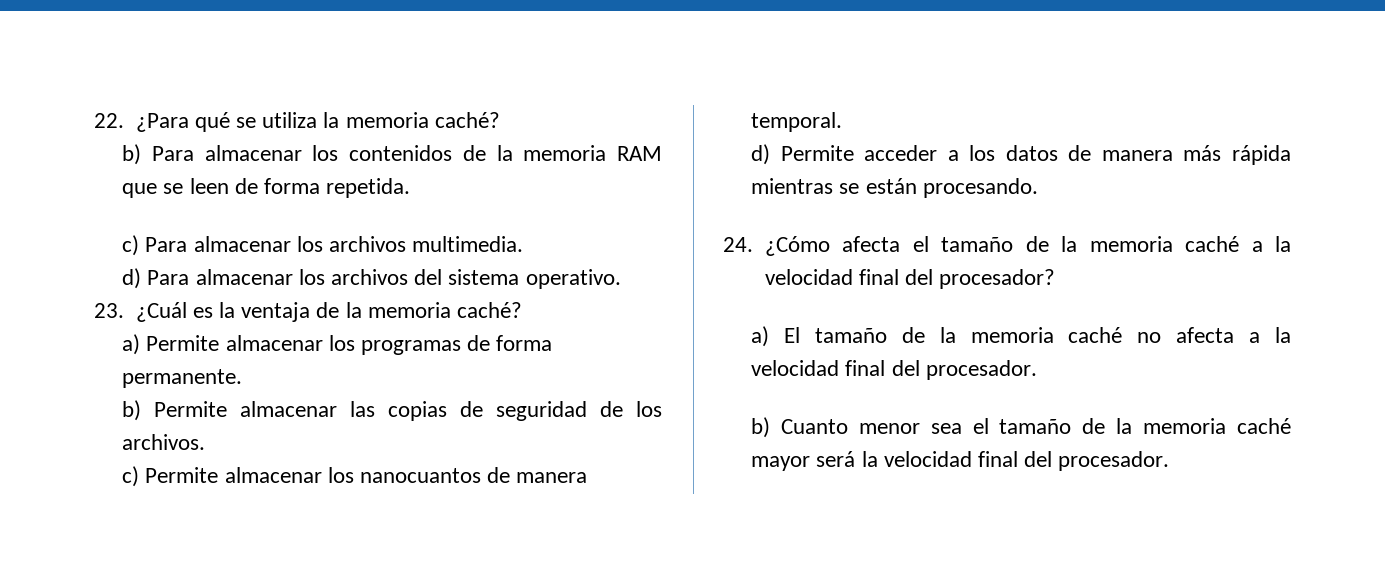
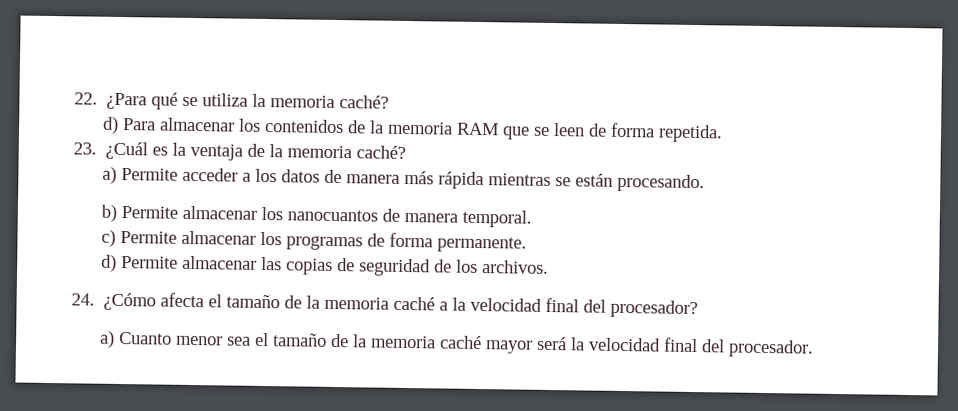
- b) Para almacenar los contenidos de la memoria RAM que se leen de forma repetida.
+ d) Para almacenar los contenidos de la memoria RAM que se leen de forma repetida.
- c) Para almacenar los archivos multimedia.
- d) Para almacenar los archivos del sistema operativo.
- a) Permite almacenar los programas de forma permanente.
- b) Permite almacenar las copias de seguridad de los archivos.
- c) Permite almacenar los nanocuantos de manera temporal.
- d) Permite acceder a los datos de manera más rápida mientras se están procesando.
+ a) Permite acceder a los datos de manera más rápida mientras se están procesando.
+ b) Permite almacenar los nanocuantos de manera temporal.
+ c) Permite almacenar los programas de forma permanente.
+ d) Permite almacenar las copias de seguridad de los archivos.
- a) El tamaño de la memoria caché no afecta a la velocidad final del procesador.
- b) Cuanto menor sea el tamaño de la memoria caché mayor será la velocidad final del procesador.
+ a) Cuanto menor sea el tamaño de la memoria caché mayor será la velocidad final del procesador.

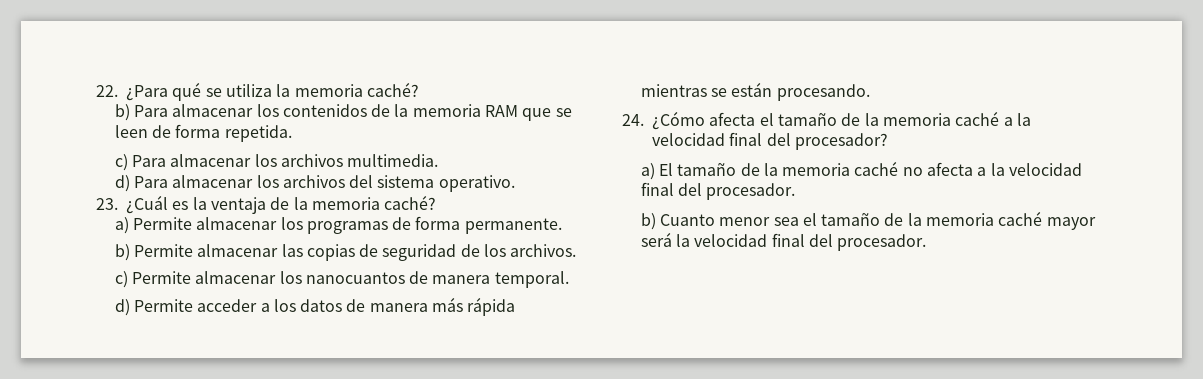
- d) Para almacenar los contenidos de la memoria RAM que se leen de forma repetida.
+ b) Para almacenar los contenidos de la memoria RAM que se leen de forma repetida.
+ c) Para almacenar los archivos multimedia.
+ d) Para almacenar los archivos del sistema operativo.
- a) Permite acceder a los datos de manera más rápida mientras se están procesando.
+ a) Permite almacenar los programas de forma permanente.
+ b) Permite almacenar las copias de seguridad de los archivos.
+ c) Permite almacenar los nanocuantos de manera temporal.
+ d) Permite acceder a los datos de manera más rápida mientras se están procesando.
- b) Permite almacenar los nanocuantos de manera temporal.
- c) Permite almacenar los programas de forma permanente.
- d) Permite almacenar las copias de seguridad de los archivos.
- a) Cuanto menor sea el tamaño de la memoria caché mayor será la velocidad final del procesador.
+ a) El tamaño de la memoria caché no afecta a la velocidad final del procesador.
+ b) Cuanto menor sea el tamaño de la memoria caché mayor será la velocidad final del procesador.

